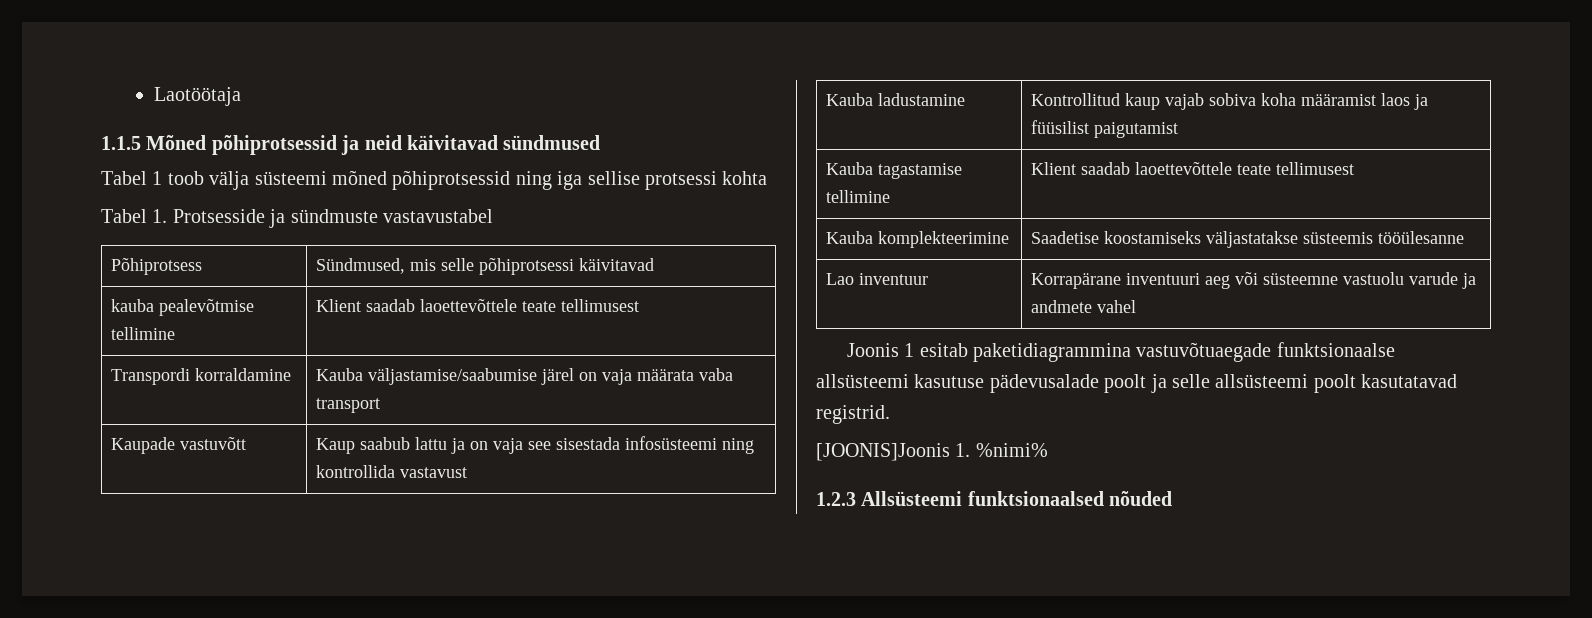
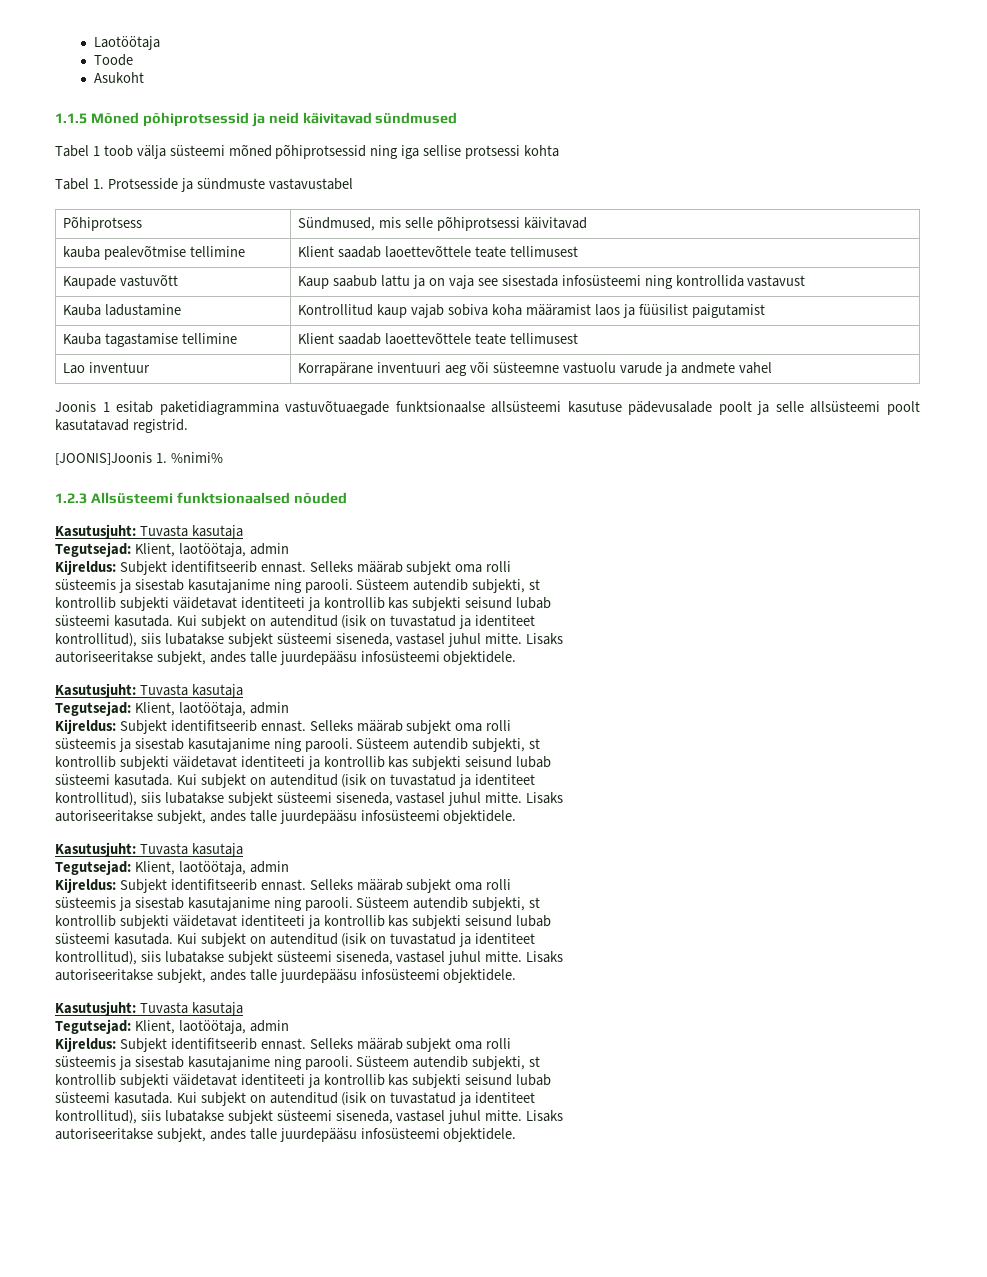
+ Toode
+ Asukoht
- Transpordi korraldamine | Kauba väljastamise/saabumise järel on vaja määrata vaba transport
- Kauba komplekteerimine | Saadetise koostamiseks väljastatakse süsteemis tööülesanne
  1.2.3 Allsüsteemi funktsionaalsed nõuded
+ Kasutusjuht: Tuvasta kasutaja
+ Tegutsejad: Klient, laotöötaja, admin
+ Kijreldus: Subjekt identifitseerib ennast. Selleks määrab subjekt oma rolli
+ süsteemis ja sisestab kasutajanime ning parooli. Süsteem autendib subjekti, st
+ kontrollib subjekti väidetavat identiteeti ja kontrollib kas subjekti seisund lubab
+ süsteemi kasutada. Kui subjekt on autenditud (isik on tuvastatud ja identiteet
+ kontrollitud), siis lubatakse subjekt süsteemi siseneda, vastasel juhul mitte. Lisaks
+ autoriseeritakse subjekt, andes talle juurdepääsu infosüsteemi objektidele.
+ Kasutusjuht: Tuvasta kasutaja
+ Tegutsejad: Klient, laotöötaja, admin
+ Kijreldus: Subjekt identifitseerib ennast. Selleks määrab subjekt oma rolli
+ süsteemis ja sisestab kasutajanime ning parooli. Süsteem autendib subjekti, st
+ kontrollib subjekti väidetavat identiteeti ja kontrollib kas subjekti seisund lubab
+ süsteemi kasutada. Kui subjekt on autenditud (isik on tuvastatud ja identiteet
+ kontrollitud), siis lubatakse subjekt süsteemi siseneda, vastasel juhul mitte. Lisaks
+ autoriseeritakse subjekt, andes talle juurdepääsu infosüsteemi objektidele.
+ Kasutusjuht: Tuvasta kasutaja
+ Tegutsejad: Klient, laotöötaja, admin
+ Kijreldus: Subjekt identifitseerib ennast. Selleks määrab subjekt oma rolli
+ süsteemis ja sisestab kasutajanime ning parooli. Süsteem autendib subjekti, st
+ kontrollib subjekti väidetavat identiteeti ja kontrollib kas subjekti seisund lubab
+ süsteemi kasutada. Kui subjekt on autenditud (isik on tuvastatud ja identiteet
+ kontrollitud), siis lubatakse subjekt süsteemi siseneda, vastasel juhul mitte. Lisaks
+ autoriseeritakse subjekt, andes talle juurdepääsu infosüsteemi objektidele.
+ Kasutusjuht: Tuvasta kasutaja
+ Tegutsejad: Klient, laotöötaja, admin
+ Kijreldus: Subjekt identifitseerib ennast. Selleks määrab subjekt oma rolli
+ süsteemis ja sisestab kasutajanime ning parooli. Süsteem autendib subjekti, st
+ kontrollib subjekti väidetavat identiteeti ja kontrollib kas subjekti seisund lubab
+ süsteemi kasutada. Kui subjekt on autenditud (isik on tuvastatud ja identiteet
+ kontrollitud), siis lubatakse subjekt süsteemi siseneda, vastasel juhul mitte. Lisaks
+ autoriseeritakse subjekt, andes talle juurdepääsu infosüsteemi objektidele.

